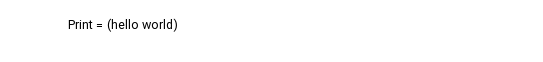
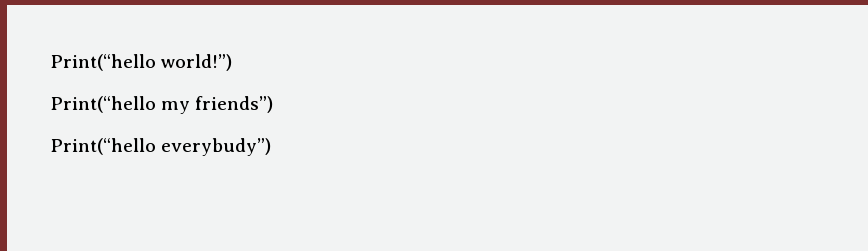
- Print = (hello world)
+ Print(“hello world!”)
+ Print(“hello my friends”)
+ Print(“hello everybudy”)

